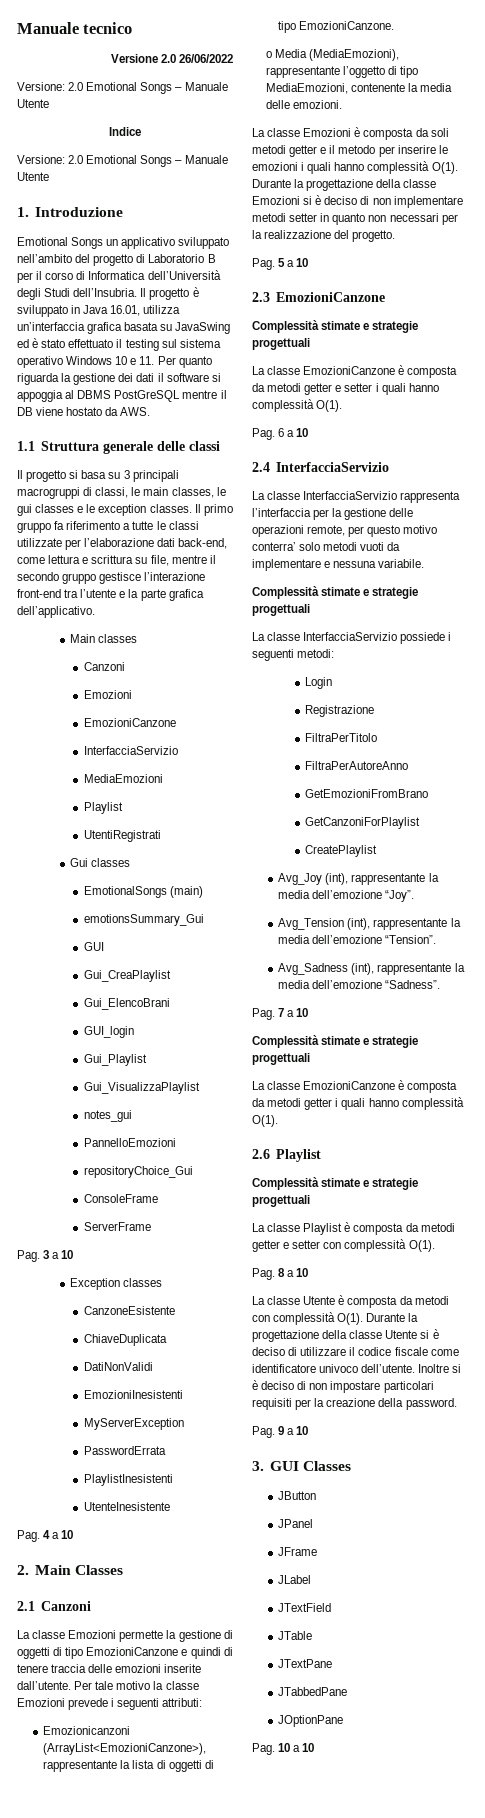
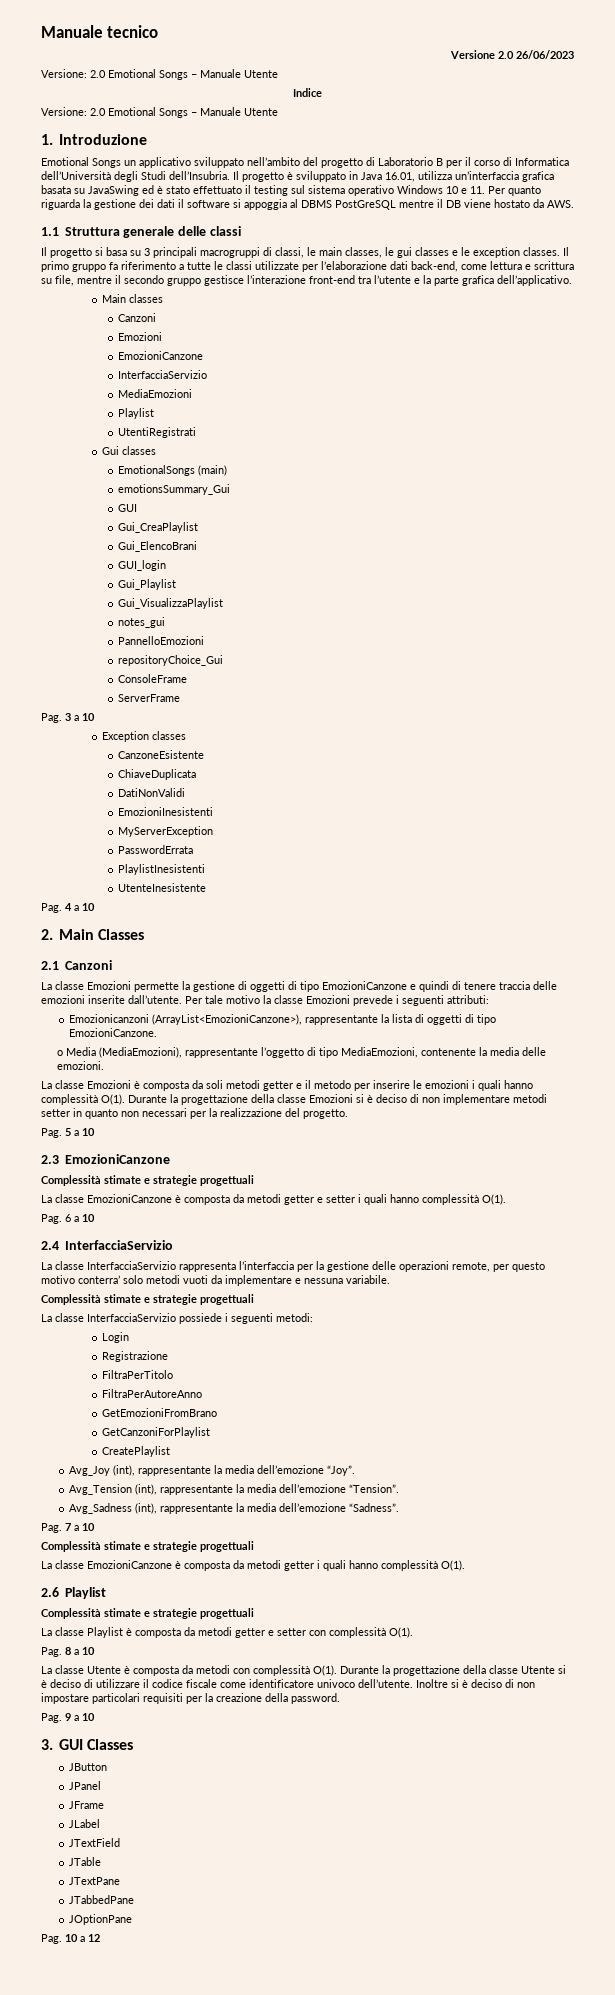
- Versione 2.0 26/06/2022
+ Versione 2.0 26/06/2023
- Pag. 10 a 10
+ Pag. 10 a 12

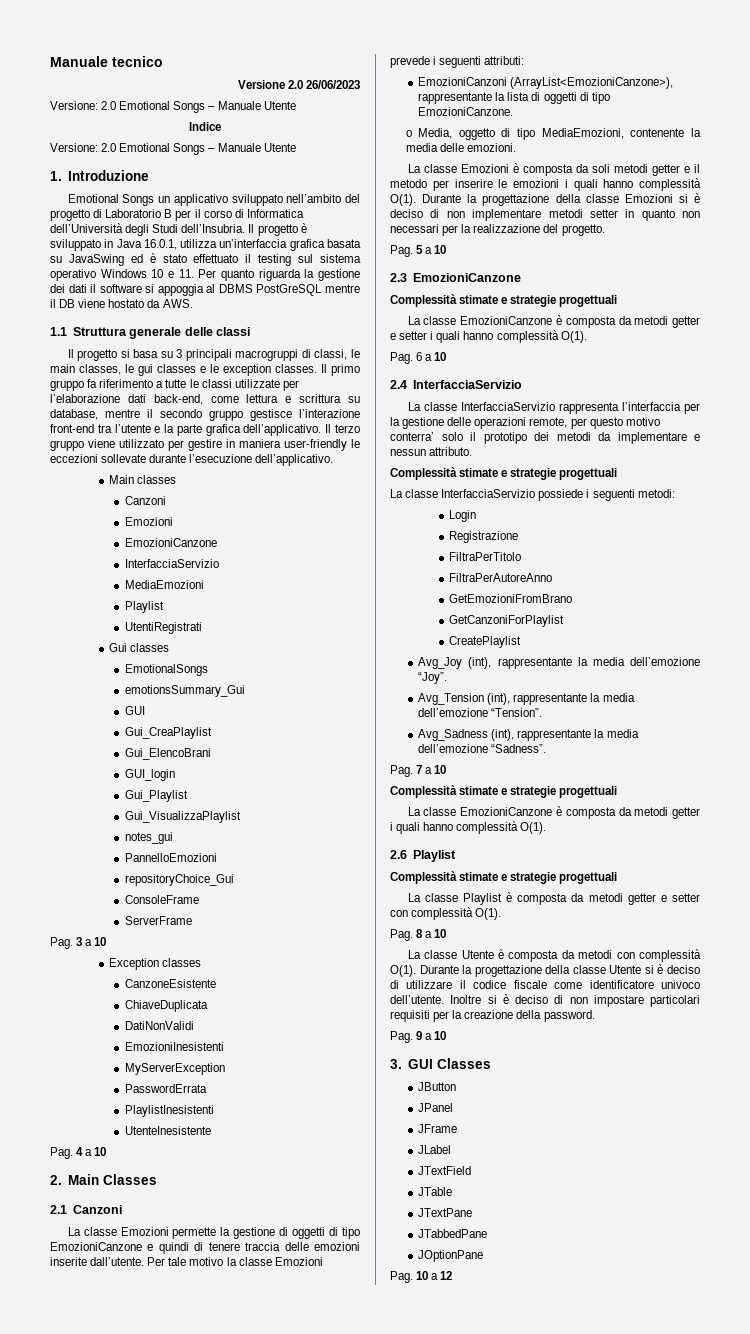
- Il progetto è sviluppato in Java 16.01, utilizza un’interfaccia grafica basata su JavaSwing ed è stato effettuato il testing sul sistema operativo Windows 10 e 11. Per quanto riguarda la gestione dei dati il software si appoggia al DBMS PostGreSQL mentre il DB viene hostato da AWS.
+ Il progetto è sviluppato in Java 16.0.1, utilizza un’interfaccia grafica basata su JavaSwing ed è stato effettuato il testing sul sistema operativo Windows 10 e 11. Per quanto riguarda la gestione dei dati il software si appoggia al DBMS PostGreSQL mentre il DB viene hostato da AWS.
- Il primo gruppo fa riferimento a tutte le classi utilizzate per l’elaborazione dati back-end, come lettura e scrittura su file, mentre il secondo gruppo gestisce l’interazione front-end tra l’utente e la parte grafica dell’applicativo.
+ Il primo gruppo fa riferimento a tutte le classi utilizzate per l’elaborazione dati back-end, come lettura e scrittura su database, mentre il secondo gruppo gestisce l’interazione front-end tra l’utente e la parte grafica dell’applicativo. Il terzo gruppo viene utilizzato per gestire in maniera user-friendly le eccezioni sollevate durante l’esecuzione dell’applicativo.
- EmotionalSongs (main)
+ EmotionalSongs
- Emozionicanzoni (ArrayList<EmozioniCanzone>), rappresentante la lista di oggetti di tipo EmozioniCanzone.
+ EmozioniCanzoni (ArrayList<EmozioniCanzone>), rappresentante la lista di oggetti di tipo EmozioniCanzone.
- o Media (MediaEmozioni), rappresentante l’oggetto di tipo MediaEmozioni, contenente la media delle emozioni.
+ o Media, oggetto di tipo MediaEmozioni, contenente la media delle emozioni.
- La classe InterfacciaServizio rappresenta l’interfaccia per la gestione delle operazioni remote, per questo motivo conterra’ solo metodi vuoti da implementare e nessuna variabile.
+ La classe InterfacciaServizio rappresenta l’interfaccia per la gestione delle operazioni remote, per questo motivo conterra’ solo il prototipo dei metodi da implementare e nessun attributo.

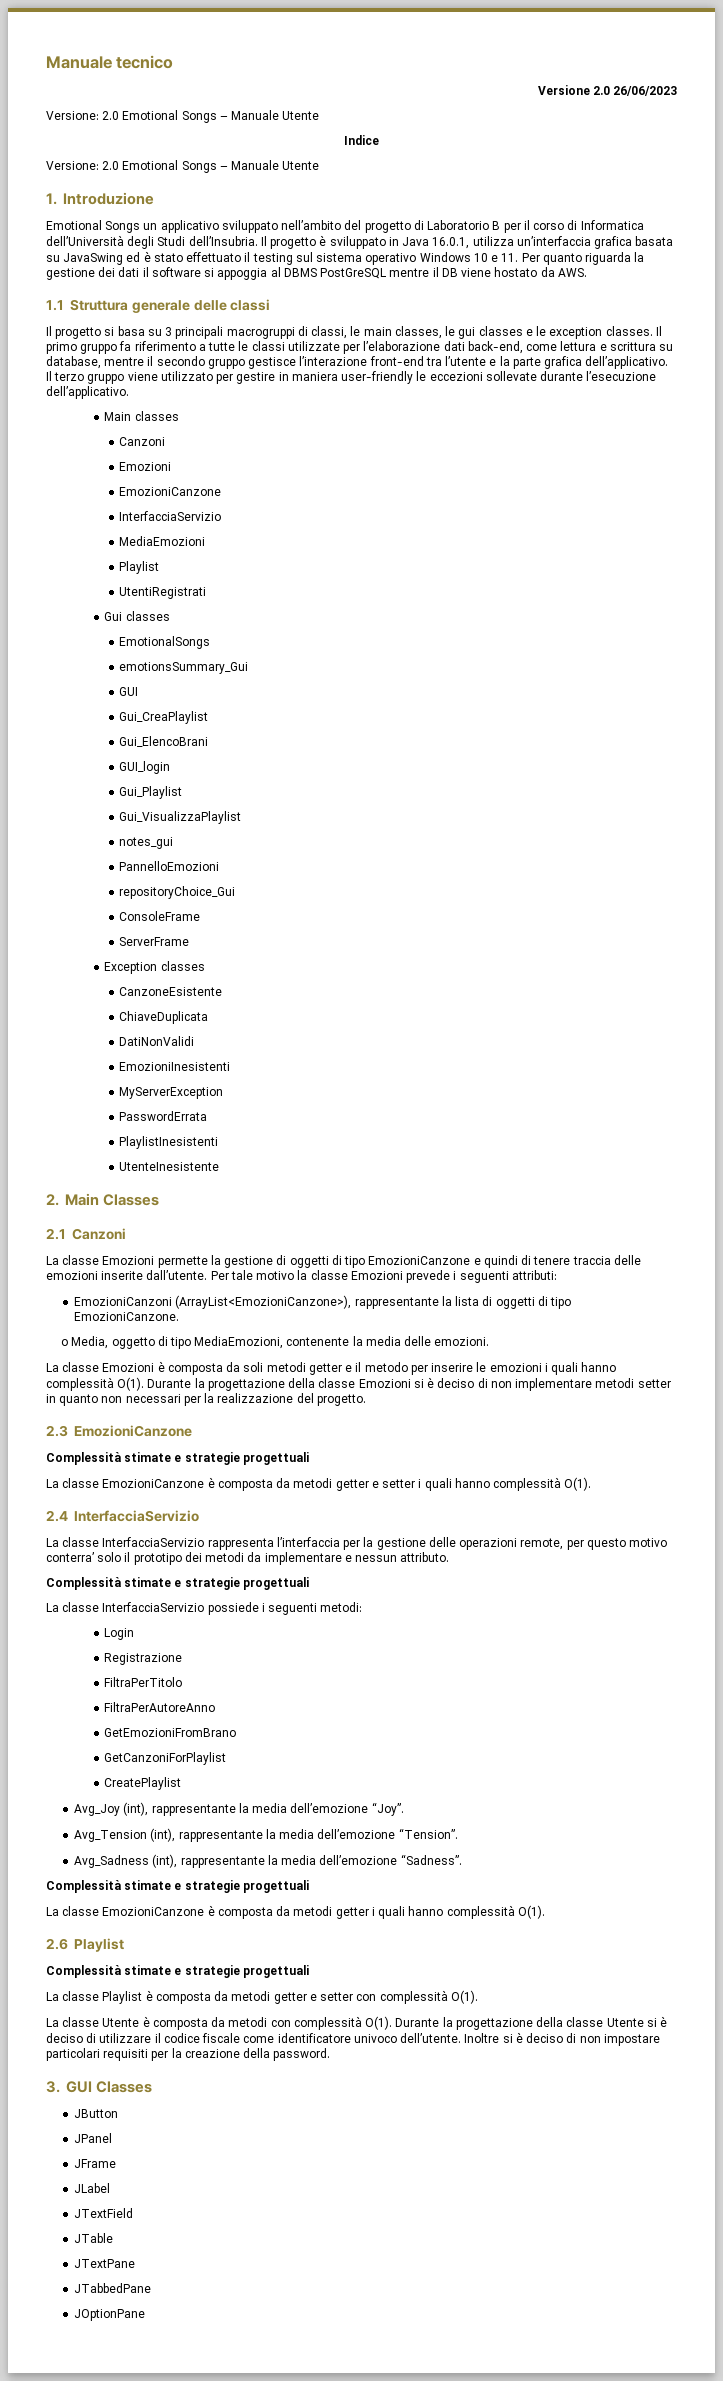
- Pag. 3 a 10
- Pag. 4 a 10
- Pag. 5 a 10
- Pag. 6 a 10
- Pag. 7 a 10
- Pag. 8 a 10
- Pag. 9 a 10
- Pag. 10 a 12

